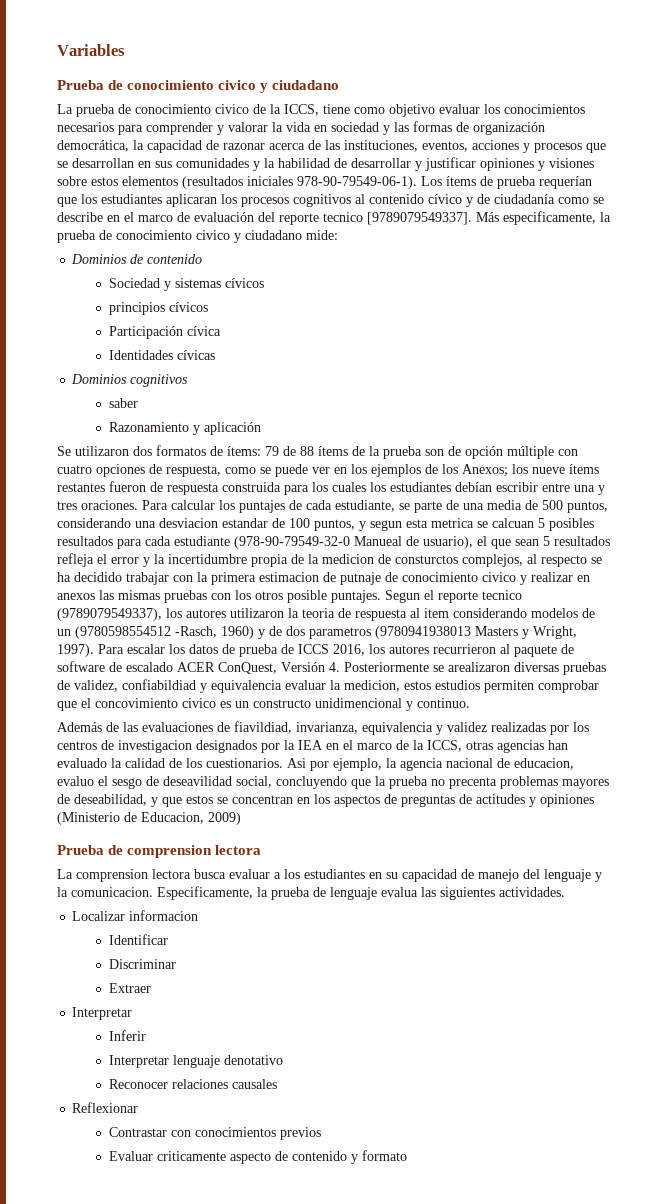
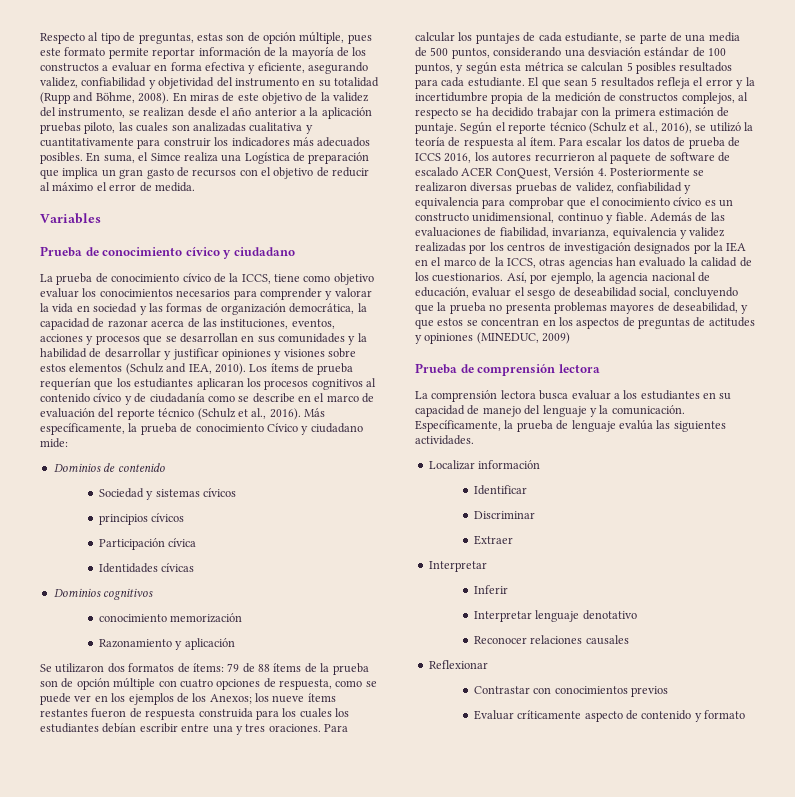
+ Respecto al tipo de preguntas, estas son de opción múltiple, pues este formato permite reportar información de la mayoría de los constructos a evaluar en forma efectiva y eficiente, asegurando validez, confiabilidad y objetividad del instrumento en su totalidad (Rupp and Böhme, 2008). En miras de este objetivo de la validez del instrumento, se realizan desde el año anterior a la aplicación pruebas piloto, las cuales son analizadas cualitativa y cuantitativamente para construir los indicadores más adecuados posibles. En suma, el Simce realiza una Logística de preparación que implica un gran gasto de recursos con el objetivo de reducir al máximo el error de medida.
- Prueba de conocimiento civico y ciudadano
+ Prueba de conocimiento cívico y ciudadano
- La prueba de conocimiento civico de la ICCS, tiene como objetivo evaluar los conocimientos necesarios para comprender y valorar la vida en sociedad y las formas de organización democrática, la capacidad de razonar acerca de las instituciones, eventos, acciones y procesos que se desarrollan en sus comunidades y la habilidad de desarrollar y justificar opiniones y visiones sobre estos elementos (resultados iniciales 978-90-79549-06-1).
+ La prueba de conocimiento cívico de la ICCS, tiene como objetivo evaluar los conocimientos necesarios para comprender y valorar la vida en sociedad y las formas de organización democrática, la capacidad de razonar acerca de las instituciones, eventos, acciones y procesos que se desarrollan en sus comunidades y la habilidad de desarrollar y justificar opiniones y visiones sobre estos elementos (Schulz and IEA, 2010).
- Los ítems de prueba requerían que los estudiantes aplicaran los procesos cognitivos al contenido cívico y de ciudadanía como se describe en el marco de evaluación del reporte tecnico [9789079549337]. Más especificamente, la prueba de conocimiento civico y ciudadano mide:
+ Los ítems de prueba requerían que los estudiantes aplicaran los procesos cognitivos al contenido cívico y de ciudadanía como se describe en el marco de evaluación del reporte técnico (Schulz et al., 2016). Más específicamente, la prueba de conocimiento Cívico y ciudadano mide:
- saber
+ conocimiento memorización
- Para calcular los puntajes de cada estudiante, se parte de una media de 500 puntos, considerando una desviacion estandar de 100 puntos, y segun esta metrica se calcuan 5 posibles resultados para cada estudiante (978-90-79549-32-0 Manueal de usuario), el que sean 5 resultados refleja el error y la incertidumbre propia de la medicion de consturctos complejos, al respecto se ha decidido trabajar con la primera estimacion de putnaje de conocimiento civico y realizar en anexos las mismas pruebas con los otros posible puntajes. Segun el reporte tecnico (9789079549337), los autores utilizaron la teoria de respuesta al item considerando modelos de un (9780598554512 -Rasch, 1960) y de dos parametros (9780941938013 Masters y Wright, 1997).
+ Para calcular los puntajes de cada estudiante, se parte de una media de 500 puntos, considerando una desviación estándar de 100 puntos, y según esta métrica se calculan 5 posibles resultados para cada estudiante. El que sean 5 resultados refleja el error y la incertidumbre propia de la medición de constructos complejos, al respecto se ha decidido trabajar con la primera estimación de puntaje. Según el reporte técnico (Schulz et al., 2016), se utilizó la teoría de respuesta al ítem.
- Para escalar los datos de prueba de ICCS 2016, los autores recurrieron al paquete de software de escalado ACER ConQuest, Versión 4. Posteriormente se arealizaron diversas pruebas de validez, confiabildiad y equivalencia evaluar la medicion, estos estudios permiten comprobar que el concovimiento civico es un constructo unidimencional y continuo.
- Además de las evaluaciones de fiavildiad, invarianza, equivalencia y validez realizadas por los centros de investigacion designados por la IEA en el marco de la ICCS, otras agencias han evaluado la calidad de los cuestionarios.
+ Para escalar los datos de prueba de ICCS 2016, los autores recurrieron al paquete de software de escalado ACER ConQuest, Versión 4. Posteriormente se realizaron diversas pruebas de validez, confiabilidad y equivalencia para comprobar que el conocimiento cívico es un constructo unidimensional, continuo y fiable. Además de las evaluaciones de fiabilidad, invarianza, equivalencia y validez realizadas por los centros de investigación designados por la IEA en el marco de la ICCS, otras agencias han evaluado la calidad de los cuestionarios.
- Asi por ejemplo, la agencia nacional de educacion, evaluo el sesgo de deseavilidad social, concluyendo que la prueba no precenta problemas mayores de deseabilidad, y que estos se concentran en los aspectos de preguntas de actitudes y opiniones (Ministerio de Educacion, 2009)
+ Así, por ejemplo, la agencia nacional de educación, evaluar el sesgo de deseabilidad social, concluyendo que la prueba no presenta problemas mayores de deseabilidad, y que estos se concentran en los aspectos de preguntas de actitudes y opiniones (MINEDUC, 2009)
- Prueba de comprension lectora
+ Prueba de comprensión lectora
- La comprension lectora busca evaluar a los estudiantes en su capacidad de manejo del lenguaje y la comunicacion. Especificamente, la prueba de lenguaje evalua las siguientes actividades.
+ La comprensión lectora busca evaluar a los estudiantes en su capacidad de manejo del lenguaje y la comunicación. Específicamente, la prueba de lenguaje evalúa las siguientes actividades.
- Localizar informacion
+ Localizar información
- Evaluar criticamente aspecto de contenido y formato
+ Evaluar críticamente aspecto de contenido y formato

